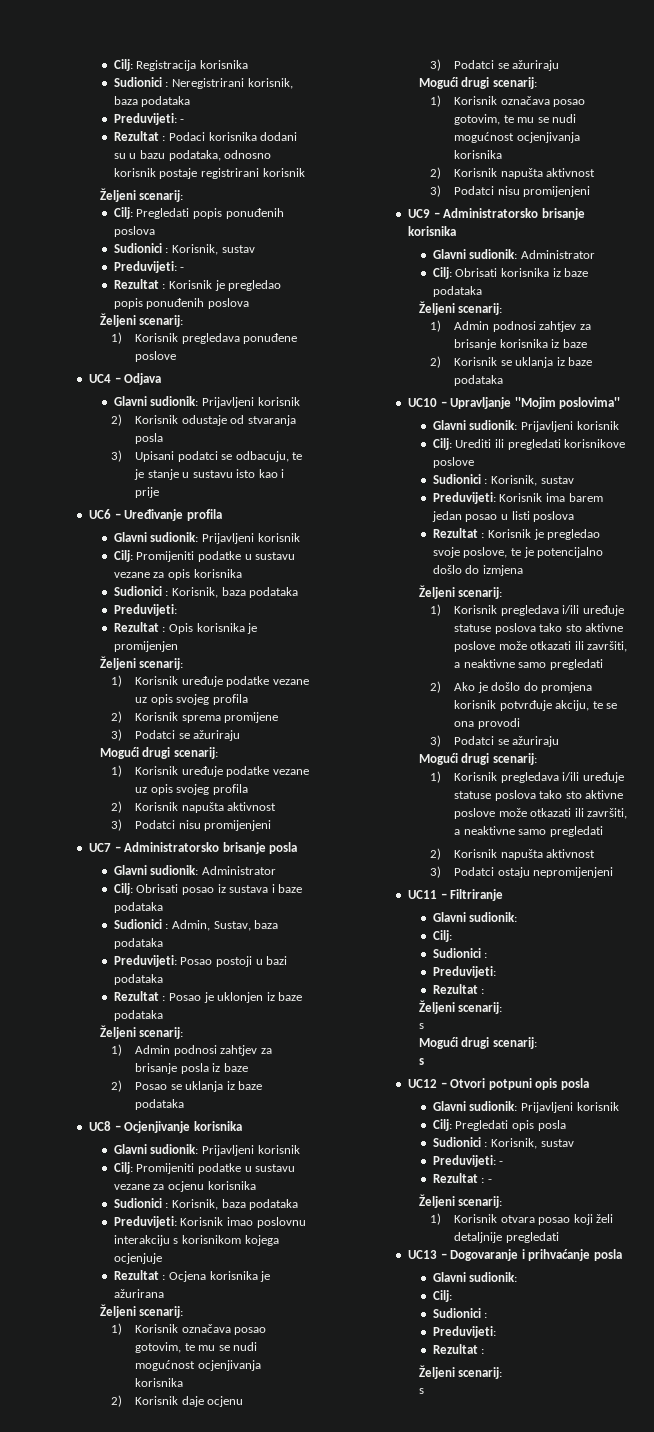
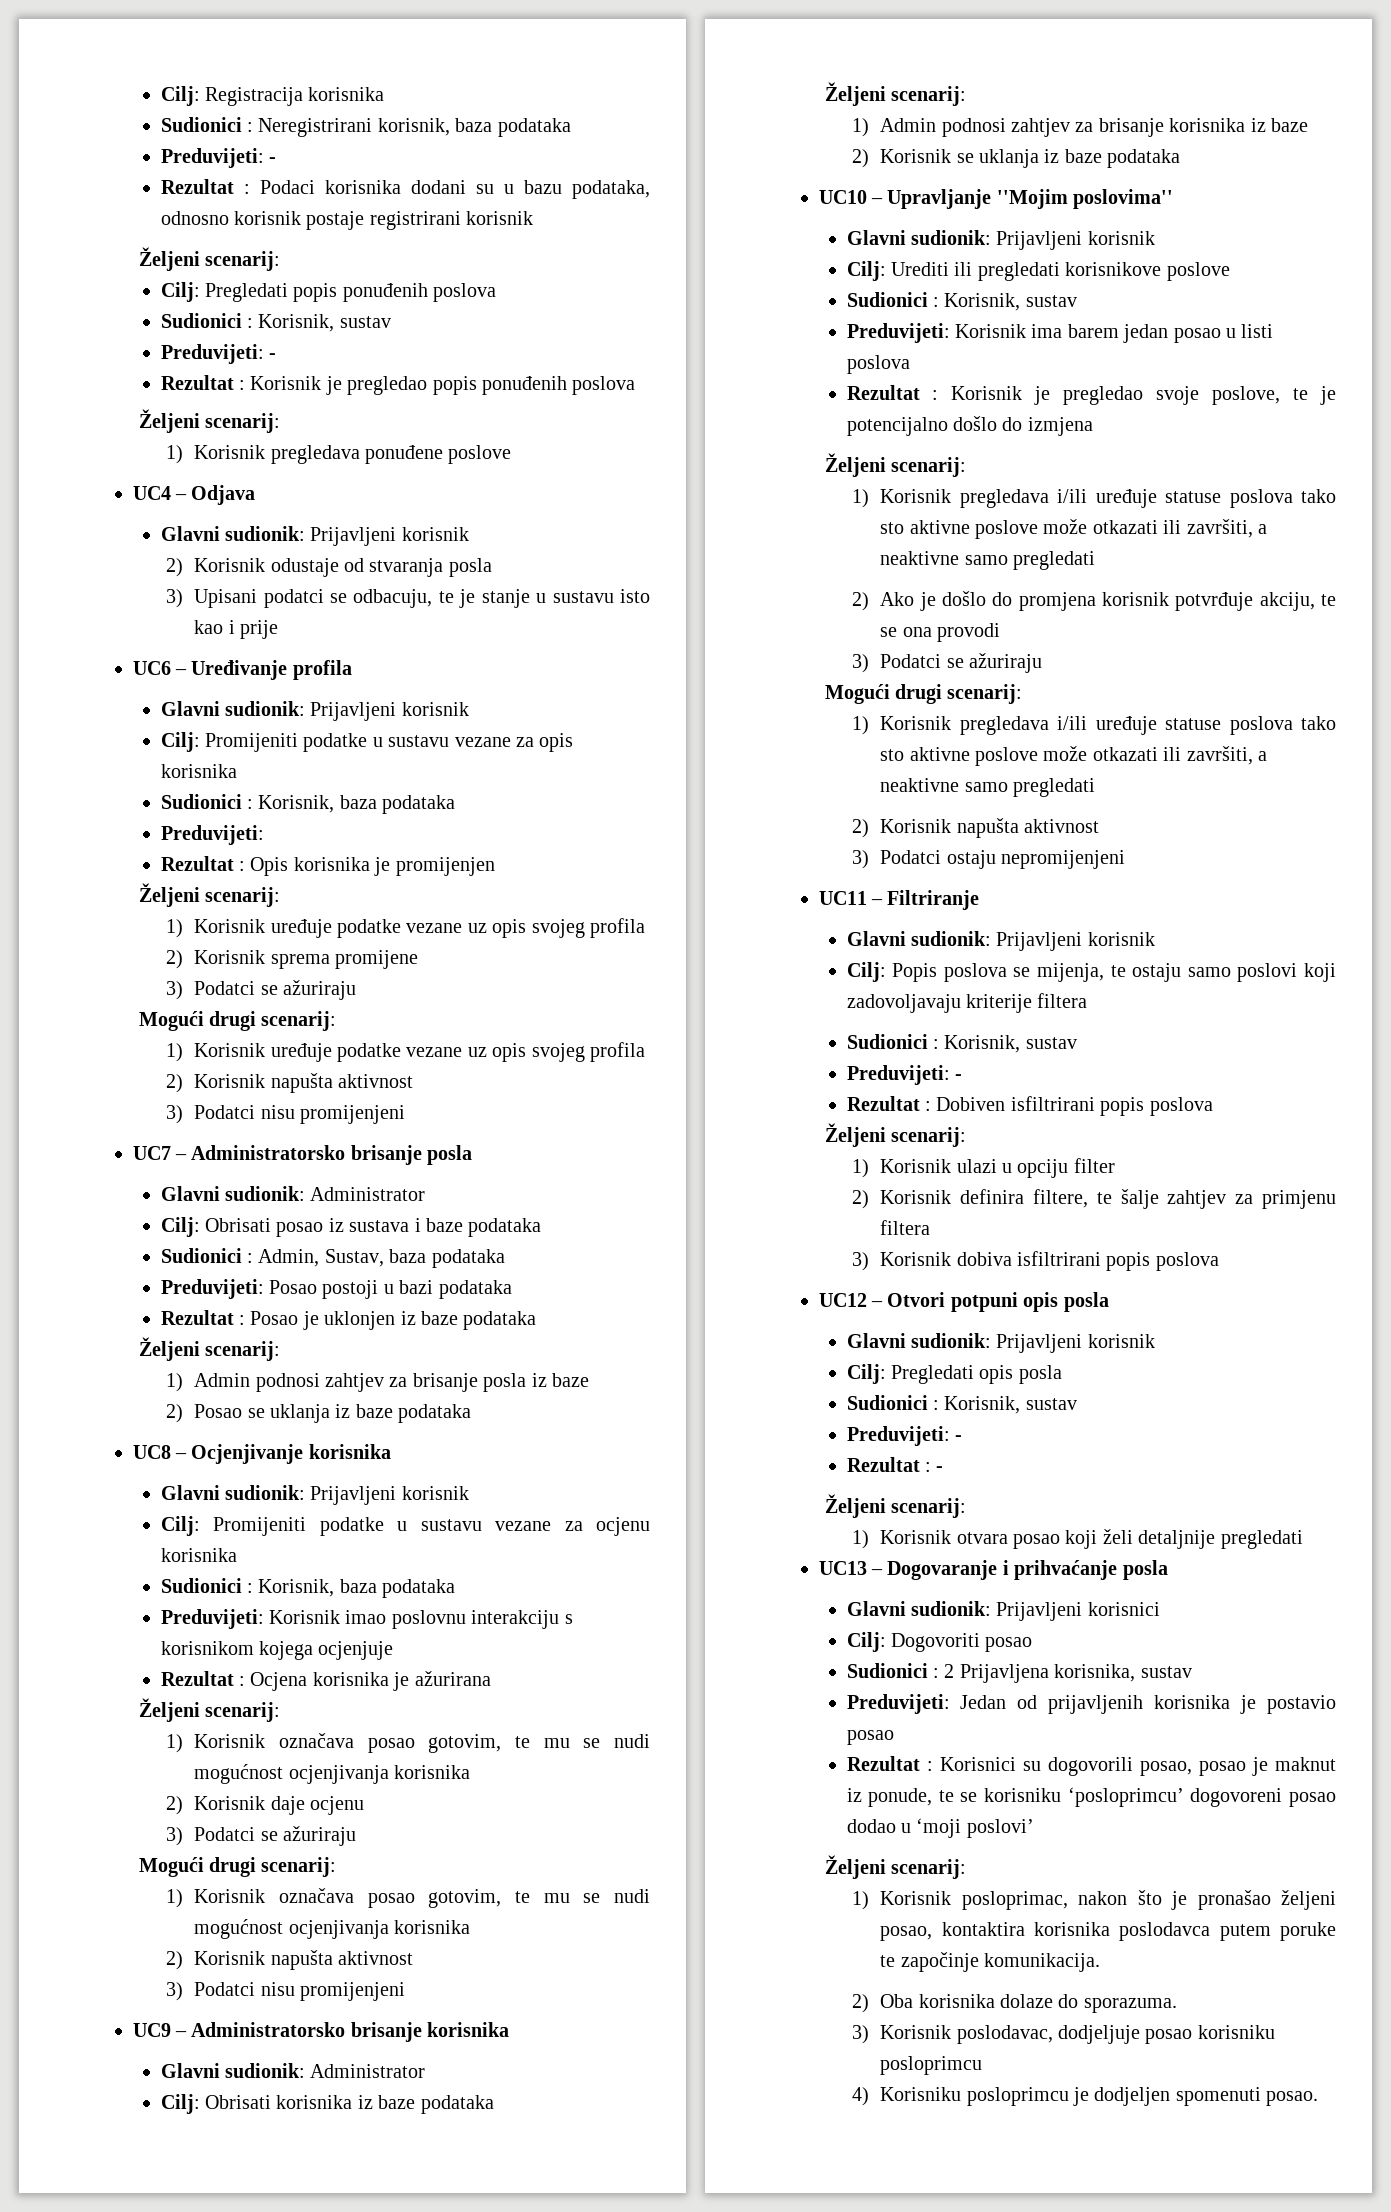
  UC11 – Filtriranje
- Glavni sudionik:
- Cilj:
- Sudionici :
- Preduvijeti:
- Rezultat :
+ Glavni sudionik: Prijavljeni korisnik
+ Cilj: Popis poslova se mijenja, te ostaju samo poslovi koji zadovoljavaju kriterije filtera
+ Sudionici : Korisnik, sustav
+ Preduvijeti: -
+ Rezultat : Dobiven isfiltrirani popis poslova
  Željeni scenarij:
- s
- Mogući drugi scenarij:
- s
+ 1) Korisnik ulazi u opciju filter
+ 2) Korisnik definira filtere, te šalje zahtjev za primjenu filtera
+ 3) Korisnik dobiva isfiltrirani popis poslova
  UC13 – Dogovaranje i prihvaćanje posla
- Glavni sudionik:
- Cilj:
- Sudionici :
- Preduvijeti:
- Rezultat :
+ Glavni sudionik: Prijavljeni korisnici
+ Cilj: Dogovoriti posao
+ Sudionici : 2 Prijavljena korisnika, sustav
+ Preduvijeti: Jedan od prijavljenih korisnika je postavio posao
+ Rezultat : Korisnici su dogovorili posao, posao je maknut iz ponude, te se korisniku ‘posloprimcu’ dogovoreni posao dodao u ‘moji poslovi’
  Željeni scenarij:
- s
+ 1) Korisnik posloprimac, nakon što je pronašao željeni posao, kontaktira korisnika poslodavca putem poruke te započinje komunikacija.
+ 2) Oba korisnika dolaze do sporazuma.
+ 3) Korisnik poslodavac, dodjeljuje posao korisniku posloprimcu
+ 4) Korisniku posloprimcu je dodjeljen spomenuti posao.

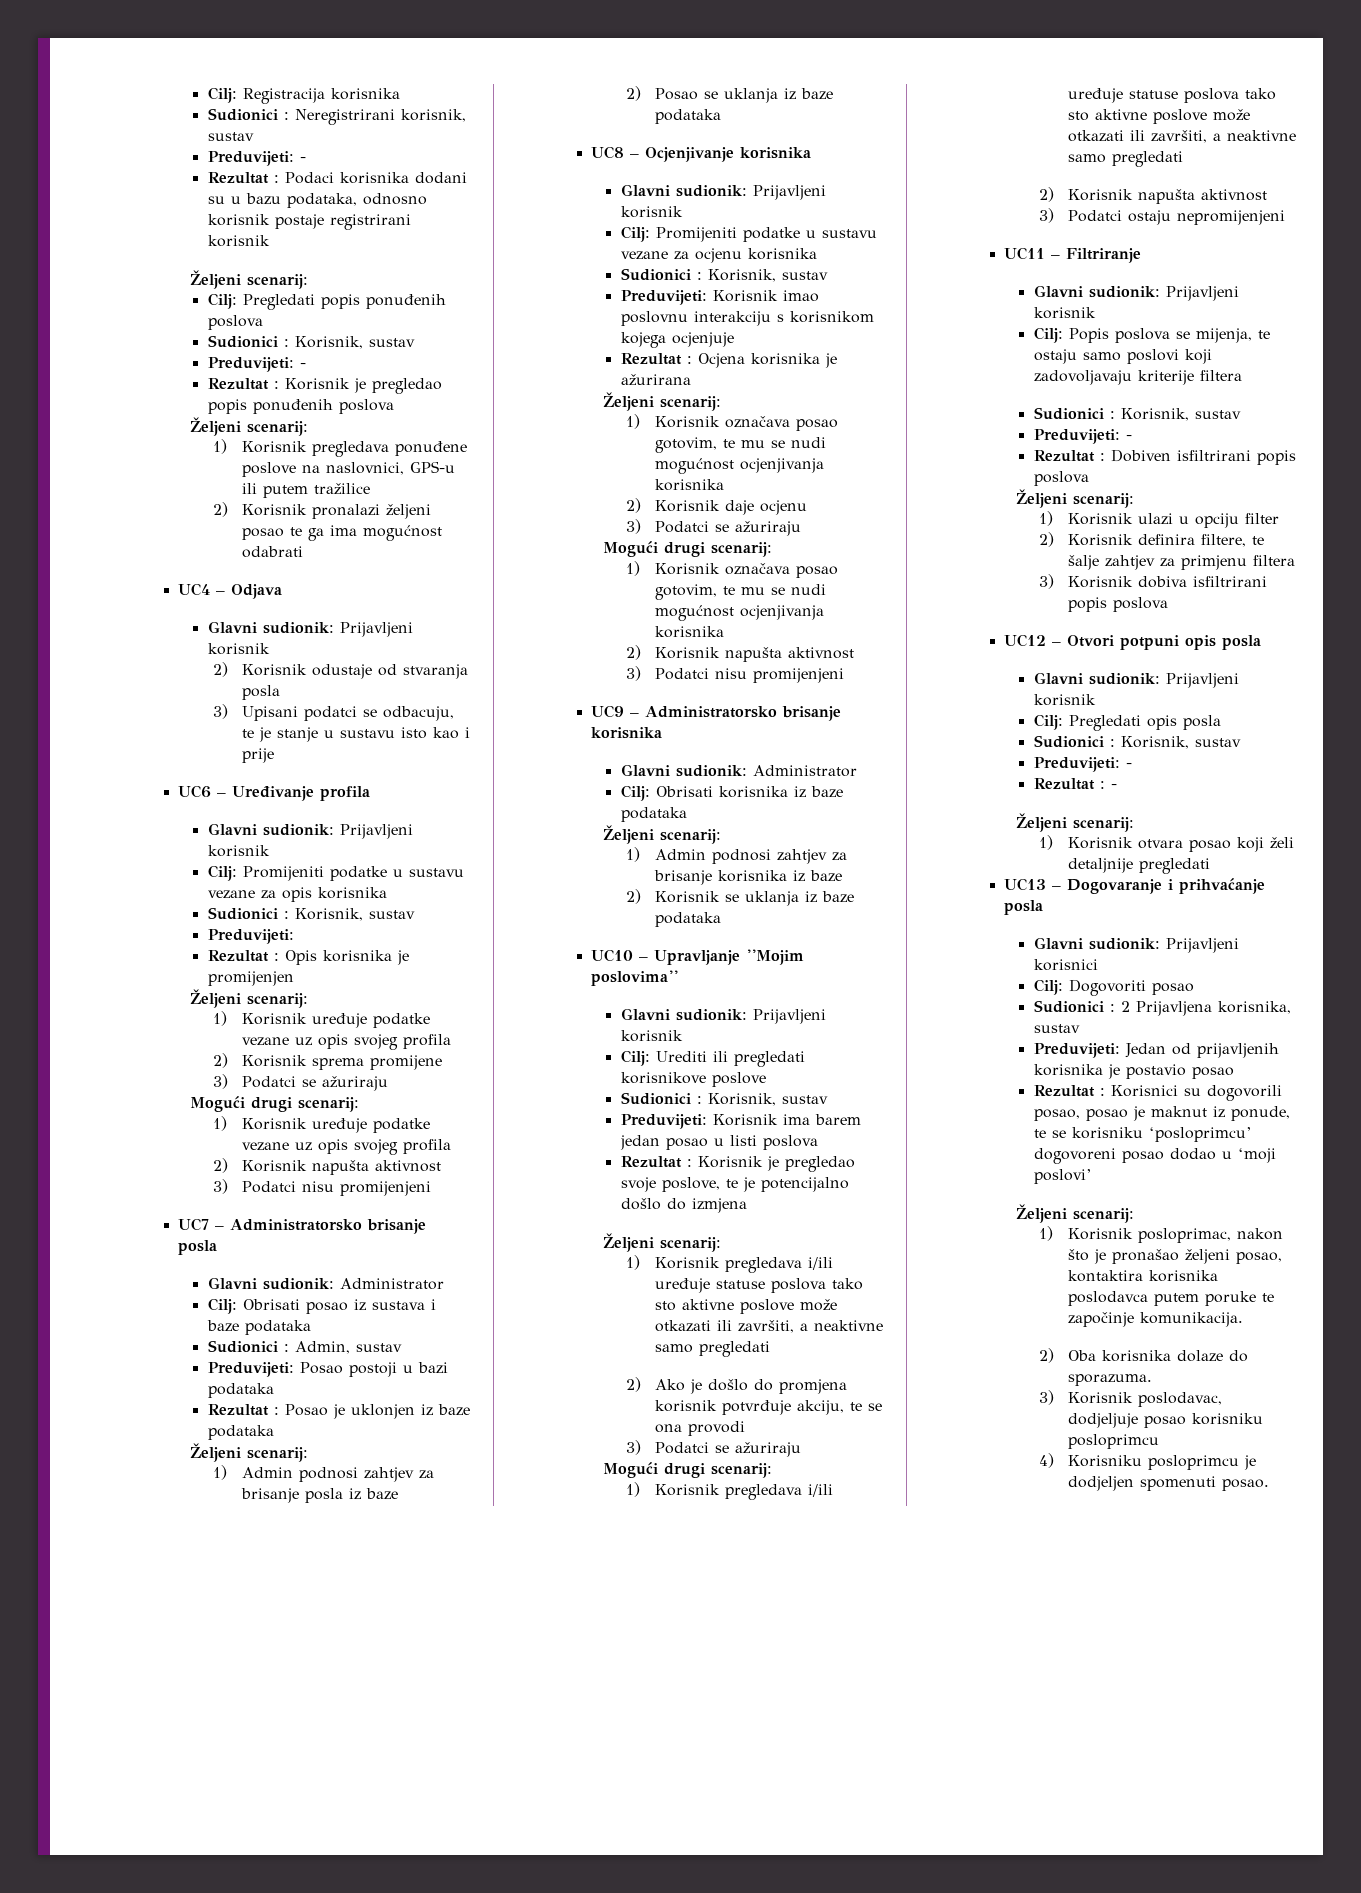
- Sudionici : Neregistrirani korisnik, baza podataka
+ Sudionici : Neregistrirani korisnik, sustav
- 1) Korisnik pregledava ponuđene poslove
+ 1) Korisnik pregledava ponuđene poslove na naslovnici, GPS-u ili putem tražilice
+ 2) Korisnik pronalazi željeni posao te ga ima mogućnost odabrati
  Cilj: Promijeniti podatke u sustavu vezane za opis korisnika
- Sudionici : Korisnik, baza podataka
+ Sudionici : Korisnik, sustav
- Sudionici : Admin, Sustav, baza podataka
+ Sudionici : Admin, sustav
  Cilj: Promijeniti podatke u sustavu vezane za ocjenu korisnika
- Sudionici : Korisnik, baza podataka
+ Sudionici : Korisnik, sustav

